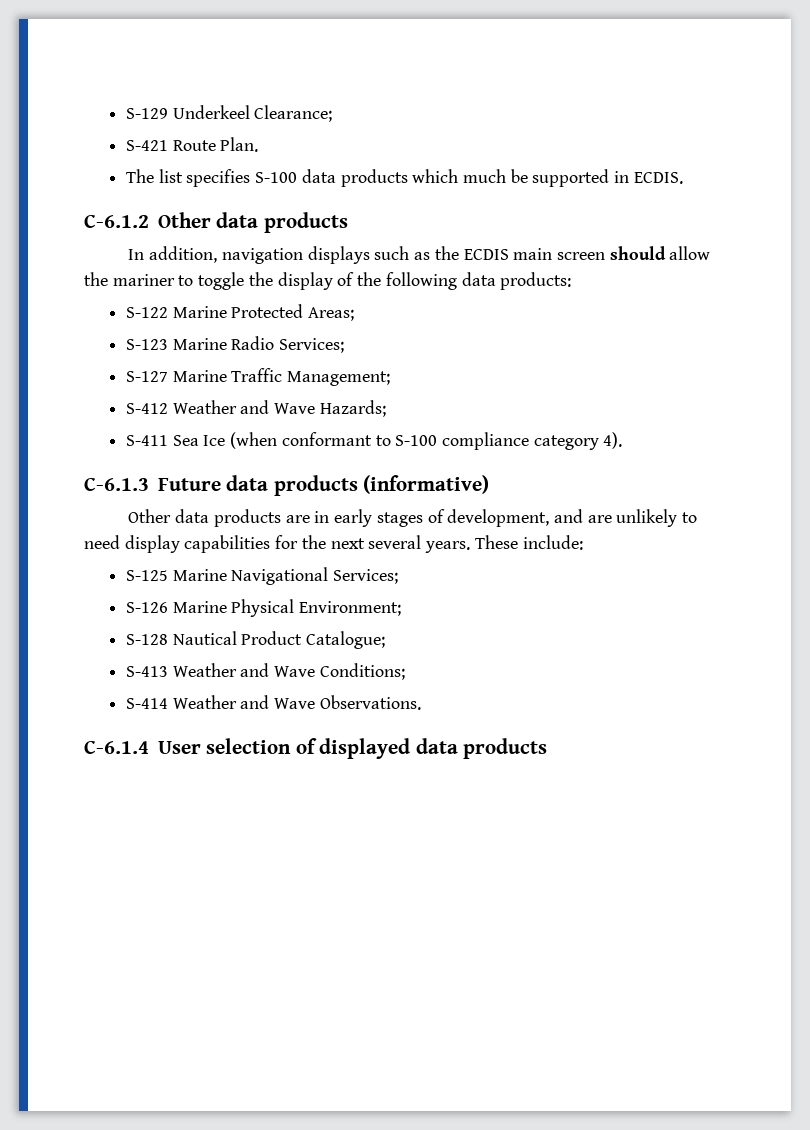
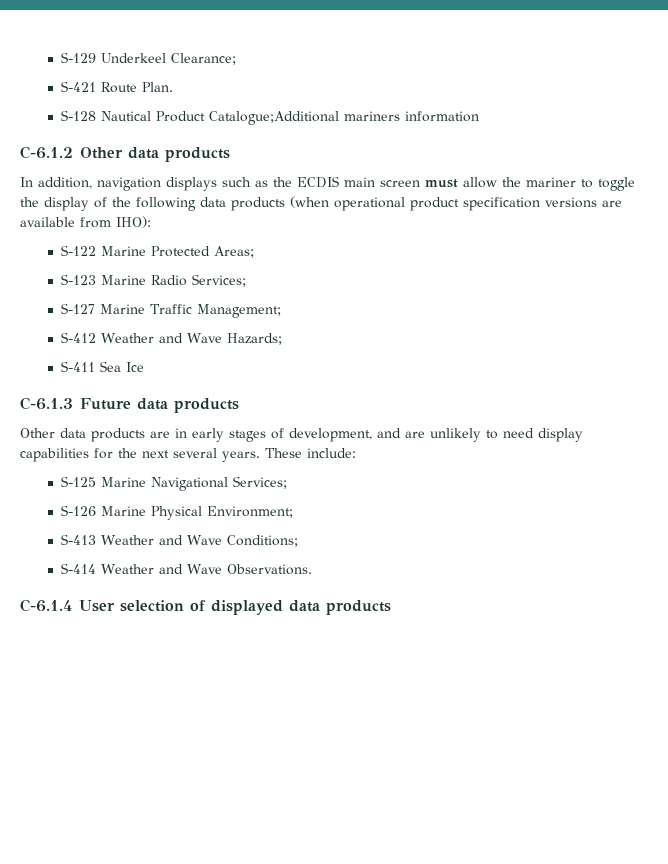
- The list specifies S-100 data products which much be supported in ECDIS.
+ S-128 Nautical Product Catalogue;Additional mariners information
- In addition, navigation displays such as the ECDIS main screen should allow the mariner to toggle the display of the following data products:
+ In addition, navigation displays such as the ECDIS main screen must allow the mariner to toggle the display of the following data products (when operational product specification versions are available from IHO):
- S-411 Sea Ice (when conformant to S-100 compliance category 4).
+ S-411 Sea Ice
- C-6.1.3 Future data products (informative)
+ C-6.1.3 Future data products
- S-128 Nautical Product Catalogue;

